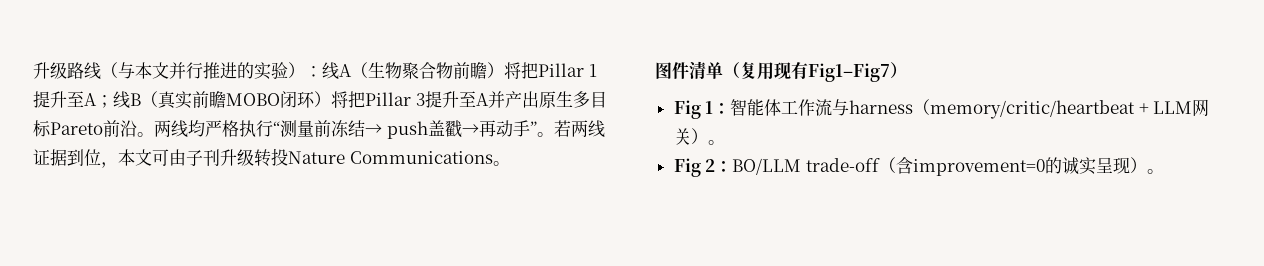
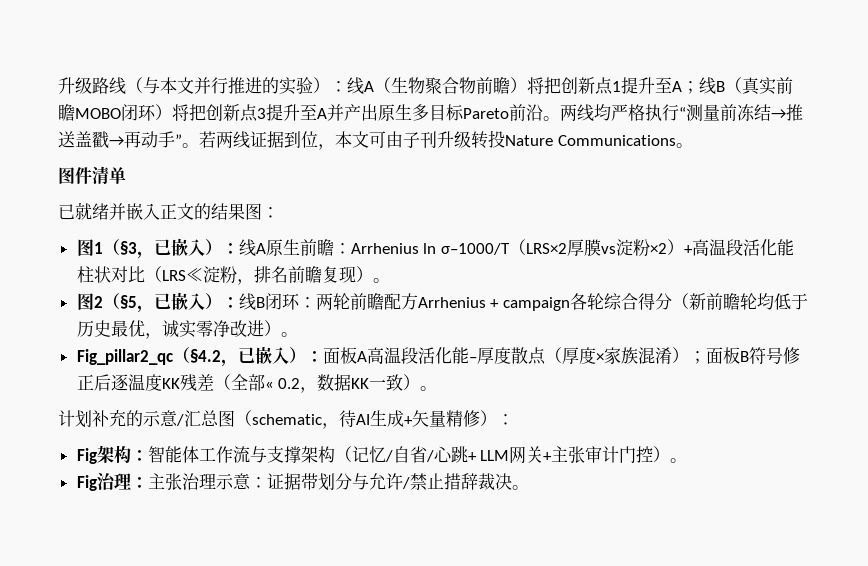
- 升级路线（与本文并行推进的实验）：线A（生物聚合物前瞻）将把Pillar 1提升至A；线B（真实前瞻MOBO闭环）将把Pillar 3提升至A并产出原生多目标Pareto前沿。
+ 升级路线（与本文并行推进的实验）：线A（生物聚合物前瞻）将把创新点1提升至A；线B（真实前瞻MOBO闭环）将把创新点3提升至A并产出原生多目标Pareto前沿。
- 两线均严格执行“测量前冻结→ push盖戳→再动手”。
+ 两线均严格执行“测量前冻结→推送盖戳→再动手”。
- 图件清单（复用现有Fig1–Fig7）
- Fig 1：智能体工作流与harness（memory/critic/heartbeat + LLM网关）。
- Fig 2：BO/LLM trade-off（含improvement=0的诚实呈现）。
+ 图件清单
+ 已就绪并嵌入正文的结果图：
+ 图1（§3，已嵌入）：线A原生前瞻：Arrhenius ln σ–1000/T（LRS×2厚膜vs淀粉×2）+高温段活化能柱状对比（LRS≪淀粉，排名前瞻复现）。
+ 图2（§5，已嵌入）：线B闭环：两轮前瞻配方Arrhenius + campaign各轮综合得分（新前瞻轮均低于历史最优，诚实零净改进）。
+ Fig_pillar2_qc（§4.2，已嵌入）：面板A高温段活化能–厚度散点（厚度×家族混淆）；面板B符号修正后逐温度KK残差（全部« 0.2，数据KK一致）。
+ 计划补充的示意/汇总图（schematic，待AI生成+矢量精修）：
+ Fig架构：智能体工作流与支撑架构（记忆/自省/心跳+ LLM网关+主张审计门控）。
+ Fig治理：主张治理示意：证据带划分与允许/禁止措辞裁决。

